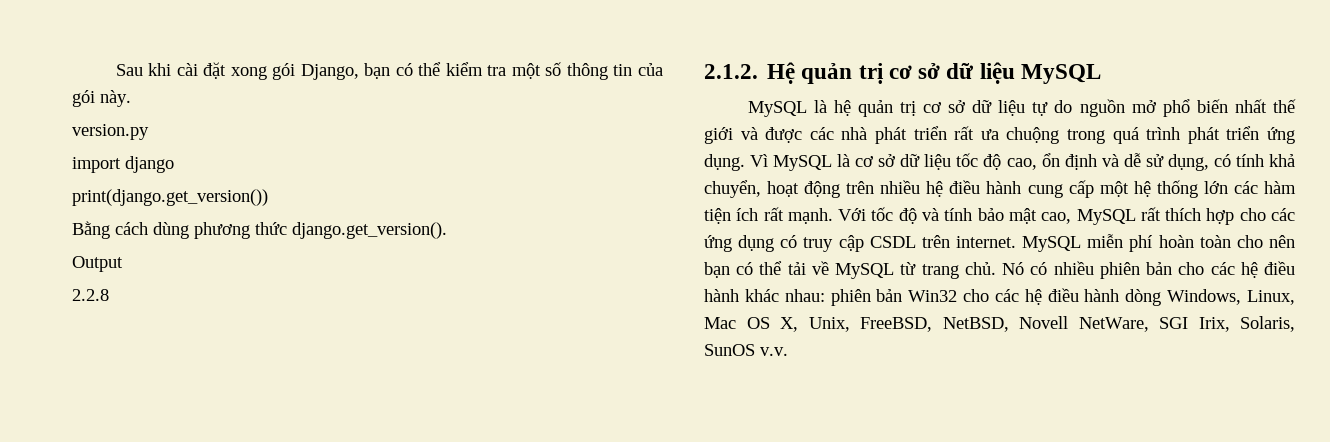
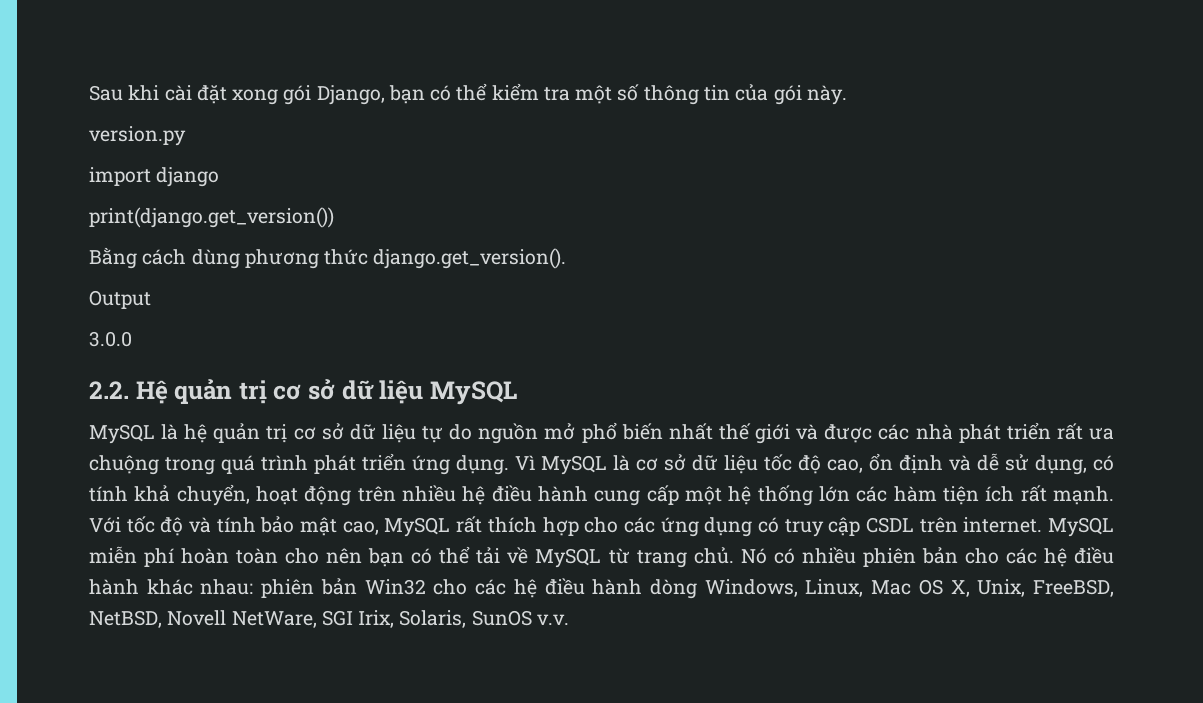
- 2.2.8
- 2.1.2. Hệ quản trị cơ sở dữ liệu MySQL
+ 3.0.0
+ 2.2. Hệ quản trị cơ sở dữ liệu MySQL

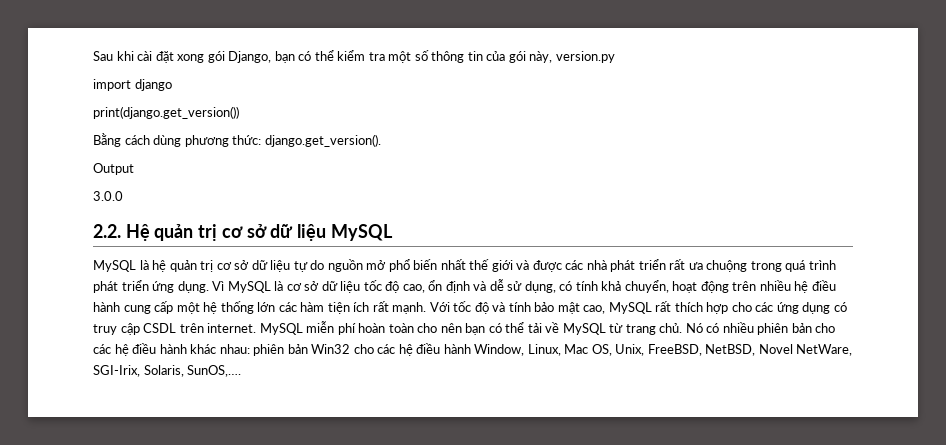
- Sau khi cài đặt xong gói Django, bạn có thể kiểm tra một số thông tin của gói này.
- version.py
+ Sau khi cài đặt xong gói Django, bạn có thể kiểm tra một số thông tin của gói này, version.py
- Bằng cách dùng phương thức django.get_version().
+ Bằng cách dùng phương thức: django.get_version().
- Nó có nhiều phiên bản cho các hệ điều hành khác nhau: phiên bản Win32 cho các hệ điều hành dòng Windows, Linux, Mac OS X, Unix, FreeBSD, NetBSD, Novell NetWare, SGI Irix, Solaris, SunOS v.v.
+ Nó có nhiều phiên bản cho các hệ điều hành khác nhau: phiên bản Win32 cho các hệ điều hành Window, Linux, Mac OS, Unix, FreeBSD, NetBSD, Novel NetWare, SGI-Irix, Solaris, SunOS,….

